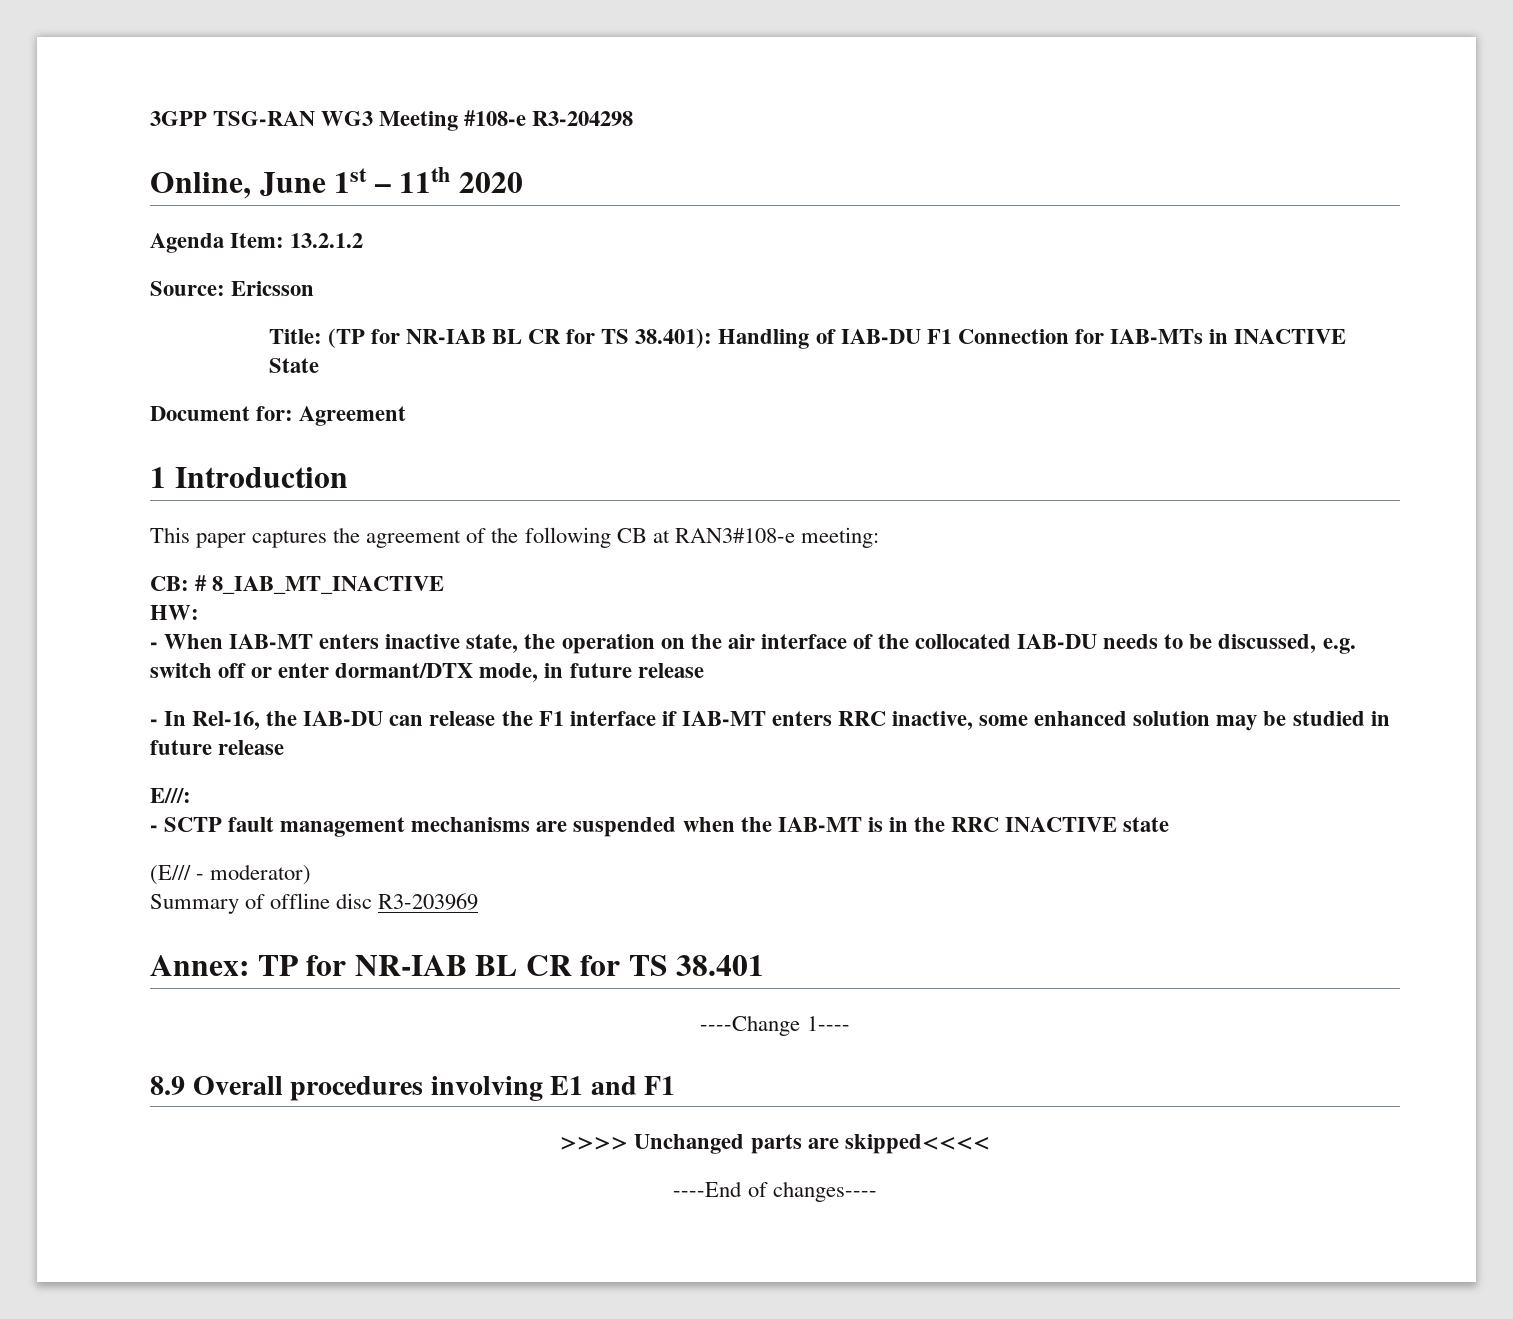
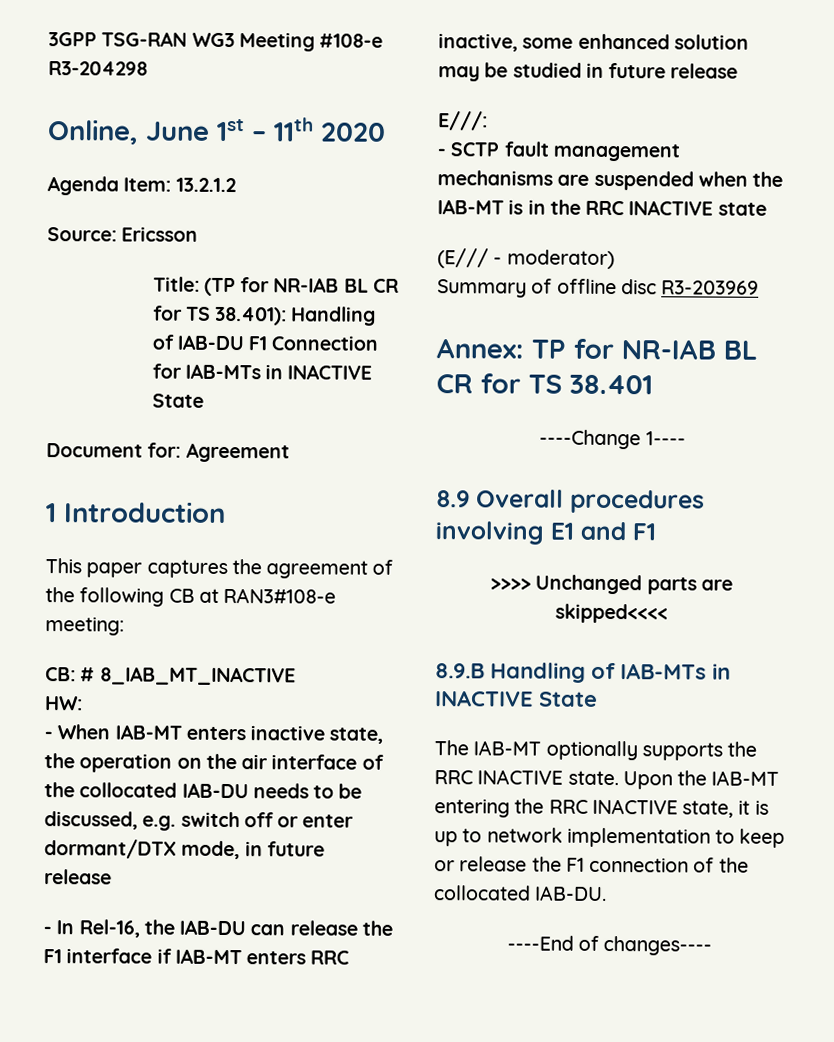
+ 8.9.B Handling of IAB-MTs in INACTIVE State
+ The IAB-MT optionally supports the RRC INACTIVE state. Upon the IAB-MT entering the RRC INACTIVE state, it is up to network implementation to keep or release the F1 connection of the collocated IAB-DU.

